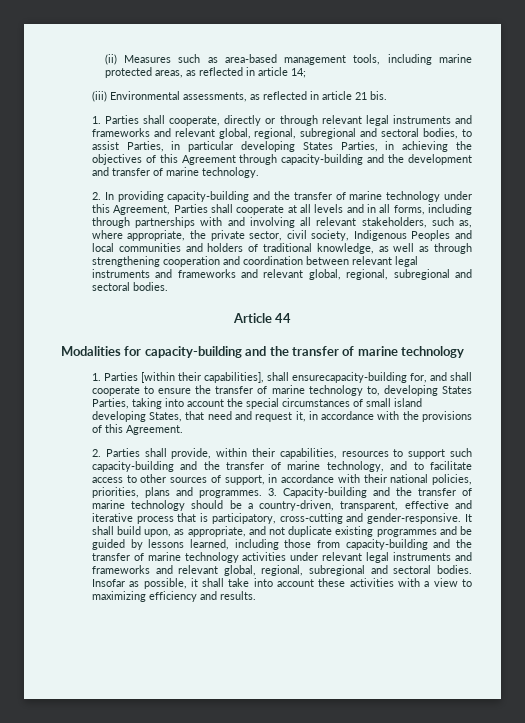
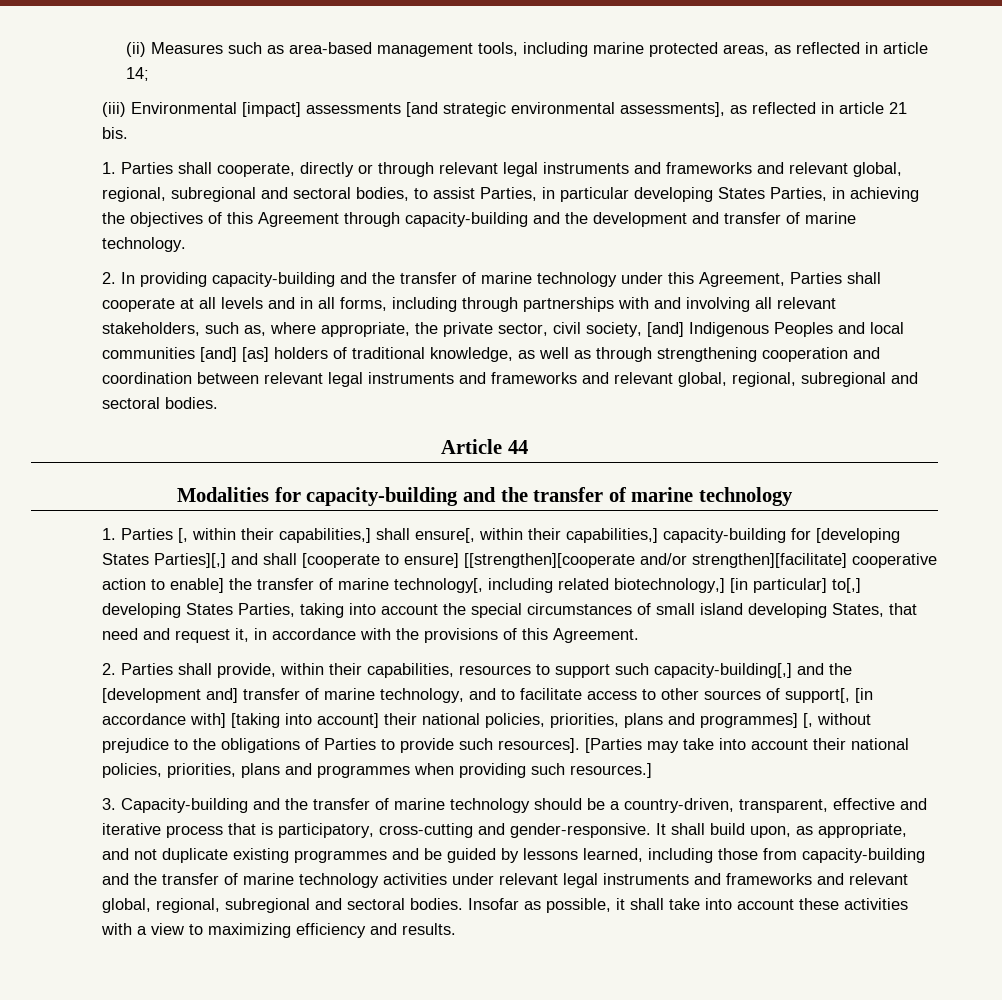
- (iii) Environmental assessments, as reflected in article 21 bis.
+ (iii) Environmental [impact] assessments [and strategic environmental assessments], as reflected in article 21 bis.
- 2. In providing capacity-building and the transfer of marine technology under this Agreement, Parties shall cooperate at all levels and in all forms, including through partnerships with and involving all relevant stakeholders, such as, where appropriate, the private sector, civil society, Indigenous Peoples and local communities and holders of traditional knowledge, as well as through strengthening cooperation and coordination between relevant legal instruments and frameworks and relevant global, regional, subregional and sectoral bodies.
+ 2. In providing capacity-building and the transfer of marine technology under this Agreement, Parties shall cooperate at all levels and in all forms, including through partnerships with and involving all relevant stakeholders, such as, where appropriate, the private sector, civil society, [and] Indigenous Peoples and local communities [and] [as] holders of traditional knowledge, as well as through strengthening cooperation and coordination between relevant legal instruments and frameworks and relevant global, regional, subregional and sectoral bodies.
- 1. Parties [within their capabilities], shall ensurecapacity-building for, and shall cooperate to ensure the transfer of marine technology to, developing States Parties, taking into account the special circumstances of small island developing States, that need and request it, in accordance with the provisions of this Agreement.
+ 1. Parties [, within their capabilities,] shall ensure[, within their capabilities,] capacity-building for [developing States Parties][,] and shall [cooperate to ensure] [[strengthen][cooperate and/or strengthen][facilitate] cooperative action to enable] the transfer of marine technology[, including related biotechnology,] [in particular] to[,] developing States Parties, taking into account the special circumstances of small island developing States, that need and request it, in accordance with the provisions of this Agreement.
- 2. Parties shall provide, within their capabilities, resources to support such capacity-building and the transfer of marine technology, and to facilitate access to other sources of support, in accordance with their national policies, priorities, plans and programmes. 3. Capacity-building and the transfer of marine technology should be a country-driven, transparent, effective and iterative process that is participatory, cross-cutting and gender-responsive.
+ 2. Parties shall provide, within their capabilities, resources to support such capacity-building[,] and the [development and] transfer of marine technology, and to facilitate access to other sources of support[, [in accordance with] [taking into account] their national policies, priorities, plans and programmes] [, without prejudice to the obligations of Parties to provide such resources]. [Parties may take into account their national policies, priorities, plans and programmes when providing such resources.]
+ 3. Capacity-building and the transfer of marine technology should be a country-driven, transparent, effective and iterative process that is participatory, cross-cutting and gender-responsive.

